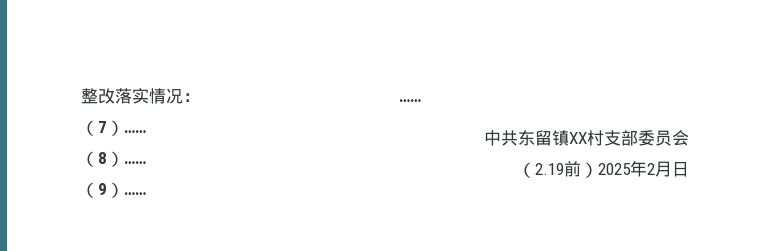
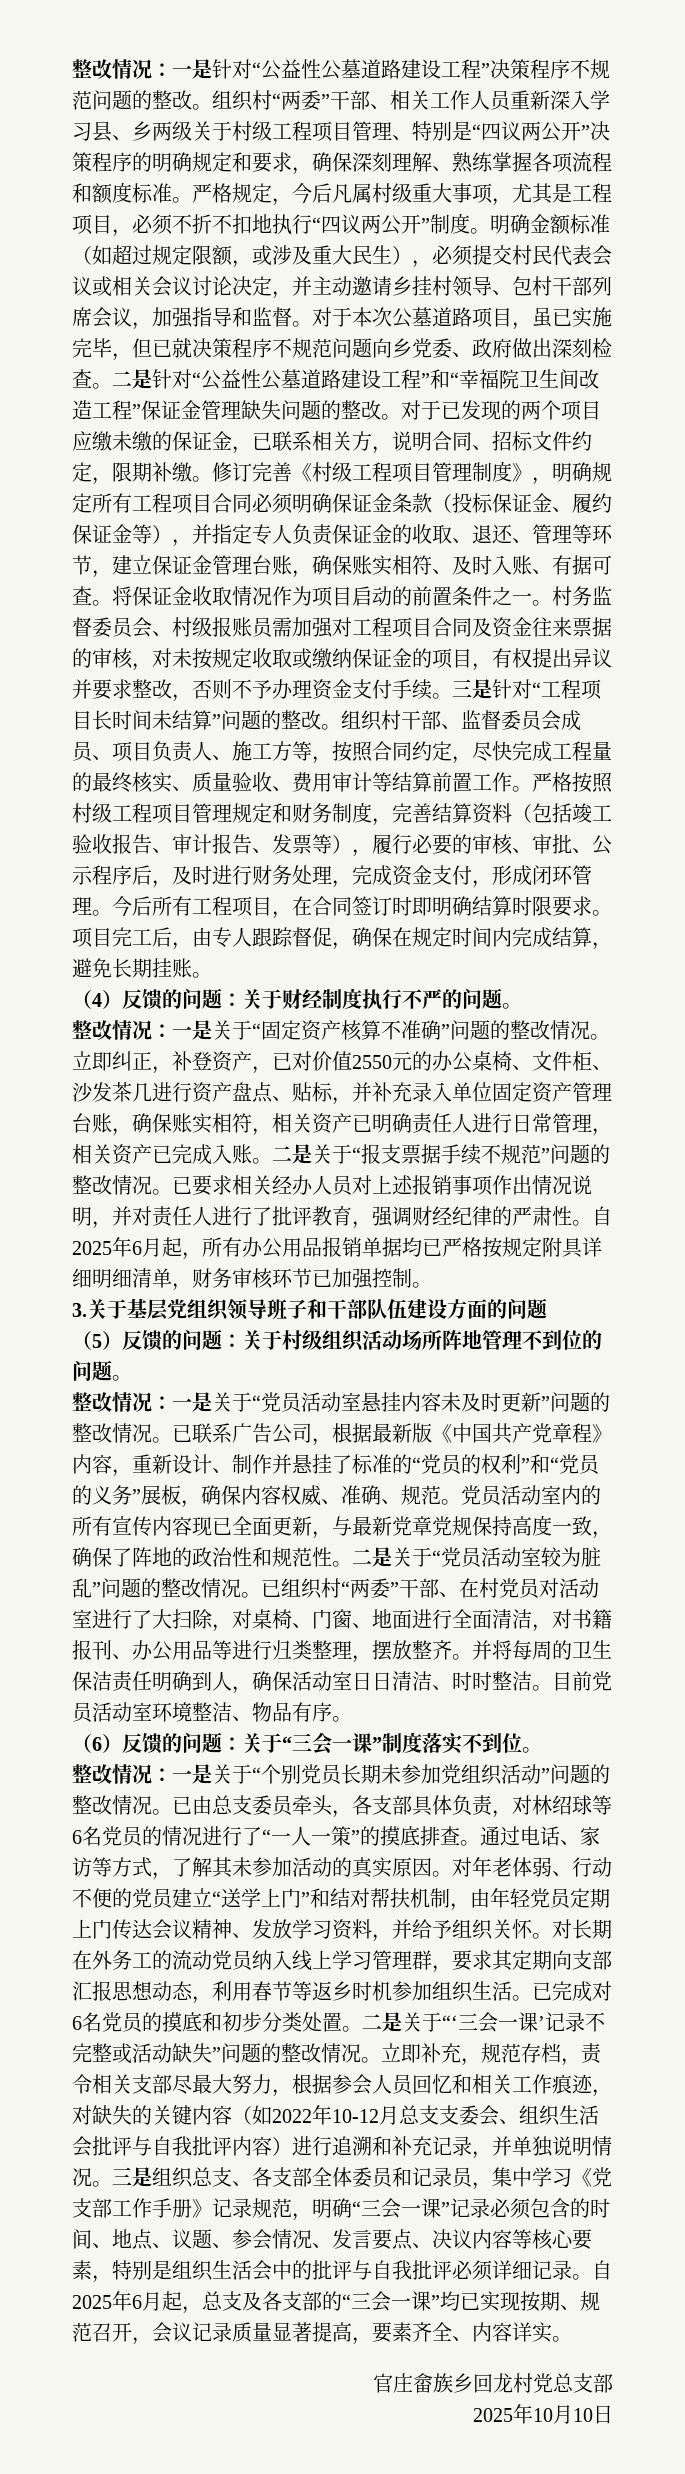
- 整改落实情况：
- （7）……
- （8）……
- （9）……
- ……
- 中共东留镇XX村支部委员会
- （2.19前）2025年2月日
+ 整改情况：一是针对“公益性公墓道路建设工程”决策程序不规范问题的整改。组织村“两委”干部、相关工作人员重新深入学习县、乡两级关于村级工程项目管理、特别是“四议两公开”决策程序的明确规定和要求，确保深刻理解、熟练掌握各项流程和额度标准。严格规定，今后凡属村级重大事项，尤其是工程项目，必须不折不扣地执行“四议两公开”制度。明确金额标准（如超过规定限额，或涉及重大民生），必须提交村民代表会议或相关会议讨论决定，并主动邀请乡挂村领导、包村干部列席会议，加强指导和监督。对于本次公墓道路项目，虽已实施完毕，但已就决策程序不规范问题向乡党委、政府做出深刻检查。二是针对“公益性公墓道路建设工程”和“幸福院卫生间改造工程”保证金管理缺失问题的整改。对于已发现的两个项目应缴未缴的保证金，已联系相关方，说明合同、招标文件约定，限期补缴。修订完善《村级工程项目管理制度》，明确规定所有工程项目合同必须明确保证金条款（投标保证金、履约保证金等），并指定专人负责保证金的收取、退还、管理等环节，建立保证金管理台账，确保账实相符、及时入账、有据可查。将保证金收取情况作为项目启动的前置条件之一。村务监督委员会、村级报账员需加强对工程项目合同及资金往来票据的审核，对未按规定收取或缴纳保证金的项目，有权提出异议并要求整改，否则不予办理资金支付手续。三是针对“工程项目长时间未结算”问题的整改。组织村干部、监督委员会成员、项目负责人、施工方等，按照合同约定，尽快完成工程量的最终核实、质量验收、费用审计等结算前置工作。严格按照村级工程项目管理规定和财务制度，完善结算资料（包括竣工验收报告、审计报告、发票等），履行必要的审核、审批、公示程序后，及时进行财务处理，完成资金支付，形成闭环管理。今后所有工程项目，在合同签订时即明确结算时限要求。项目完工后，由专人跟踪督促，确保在规定时间内完成结算，避免长期挂账。
+ （4）反馈的问题：关于财经制度执行不严的问题。
+ 整改情况：一是关于“固定资产核算不准确”问题的整改情况。立即纠正，补登资产，已对价值2550元的办公桌椅、文件柜、沙发茶几进行资产盘点、贴标，并补充录入单位固定资产管理台账，确保账实相符，相关资产已明确责任人进行日常管理，相关资产已完成入账。二是关于“报支票据手续不规范”问题的整改情况。已要求相关经办人员对上述报销事项作出情况说明，并对责任人进行了批评教育，强调财经纪律的严肃性。自2025年6月起，所有办公用品报销单据均已严格按规定附具详细明细清单，财务审核环节已加强控制。
+ 3.关于基层党组织领导班子和干部队伍建设方面的问题
+ （5）反馈的问题：关于村级组织活动场所阵地管理不到位的问题。
+ 整改情况：一是关于“党员活动室悬挂内容未及时更新”问题的整改情况。已联系广告公司，根据最新版《中国共产党章程》内容，重新设计、制作并悬挂了标准的“党员的权利”和“党员的义务”展板，确保内容权威、准确、规范。党员活动室内的所有宣传内容现已全面更新，与最新党章党规保持高度一致，确保了阵地的政治性和规范性。二是关于“党员活动室较为脏乱”问题的整改情况。已组织村“两委”干部、在村党员对活动室进行了大扫除，对桌椅、门窗、地面进行全面清洁，对书籍报刊、办公用品等进行归类整理，摆放整齐。并将每周的卫生保洁责任明确到人，确保活动室日日清洁、时时整洁。目前党员活动室环境整洁、物品有序。
+ （6）反馈的问题：关于“三会一课”制度落实不到位。
+ 整改情况：一是关于“个别党员长期未参加党组织活动”问题的整改情况。已由总支委员牵头，各支部具体负责，对林绍球等6名党员的情况进行了“一人一策”的摸底排查。通过电话、家访等方式，了解其未参加活动的真实原因。对年老体弱、行动不便的党员建立“送学上门”和结对帮扶机制，由年轻党员定期上门传达会议精神、发放学习资料，并给予组织关怀。对长期在外务工的流动党员纳入线上学习管理群，要求其定期向支部汇报思想动态，利用春节等返乡时机参加组织生活。已完成对6名党员的摸底和初步分类处置。二是关于“‘三会一课’记录不完整或活动缺失”问题的整改情况。立即补充，规范存档，责令相关支部尽最大努力，根据参会人员回忆和相关工作痕迹，对缺失的关键内容（如2022年10-12月总支支委会、组织生活会批评与自我批评内容）进行追溯和补充记录，并单独说明情况。三是组织总支、各支部全体委员和记录员，集中学习《党支部工作手册》记录规范，明确“三会一课”记录必须包含的时间、地点、议题、参会情况、发言要点、决议内容等核心要素，特别是组织生活会中的批评与自我批评必须详细记录。自2025年6月起，总支及各支部的“三会一课”均已实现按期、规范召开，会议记录质量显著提高，要素齐全、内容详实。
+ 官庄畲族乡回龙村党总支部
+ 2025年10月10日

